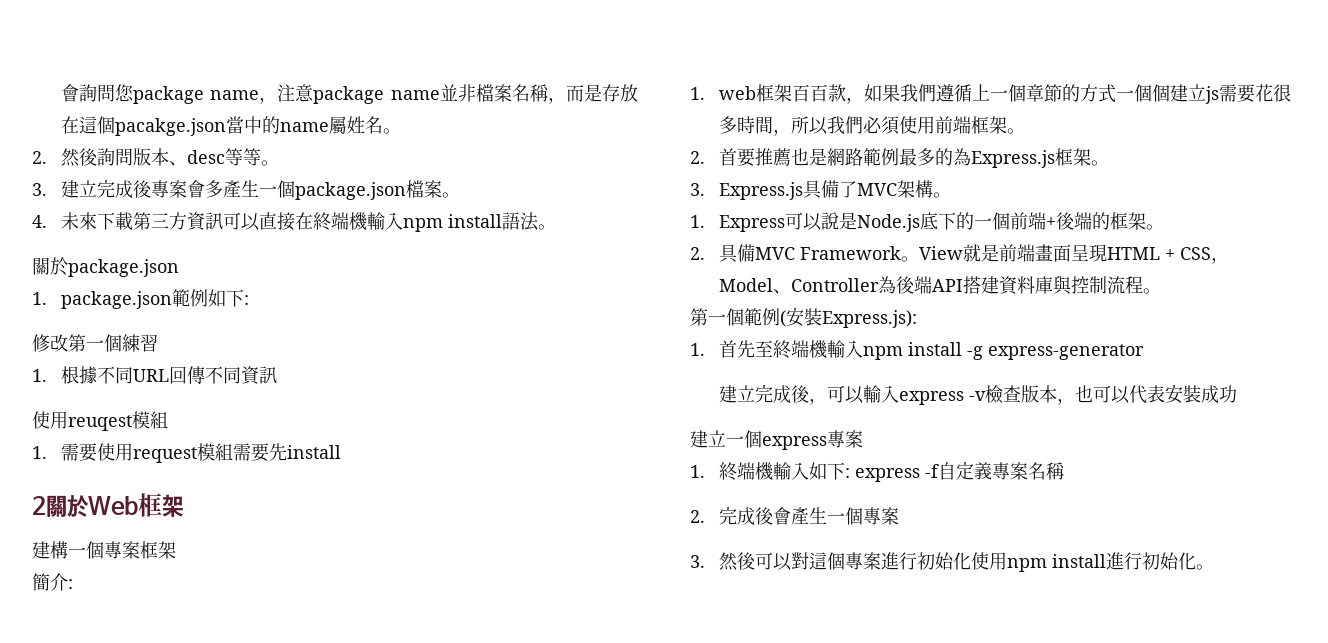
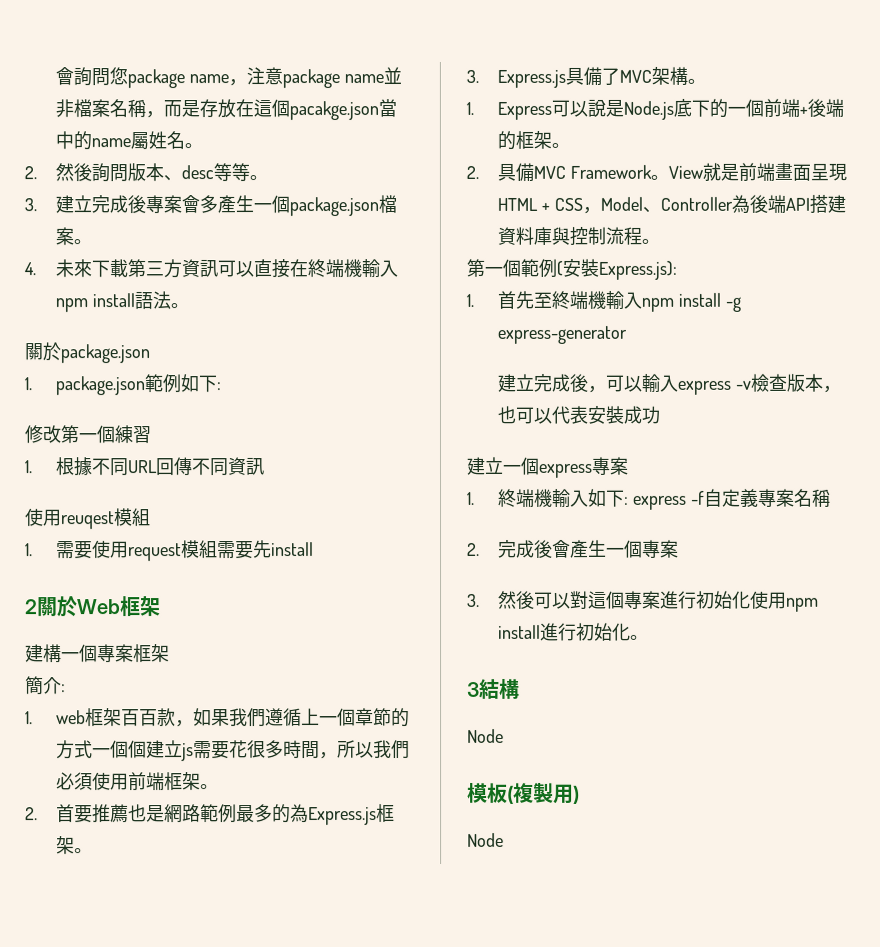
+ 3結構
+ Node
+ 模板(複製用)
+ Node

